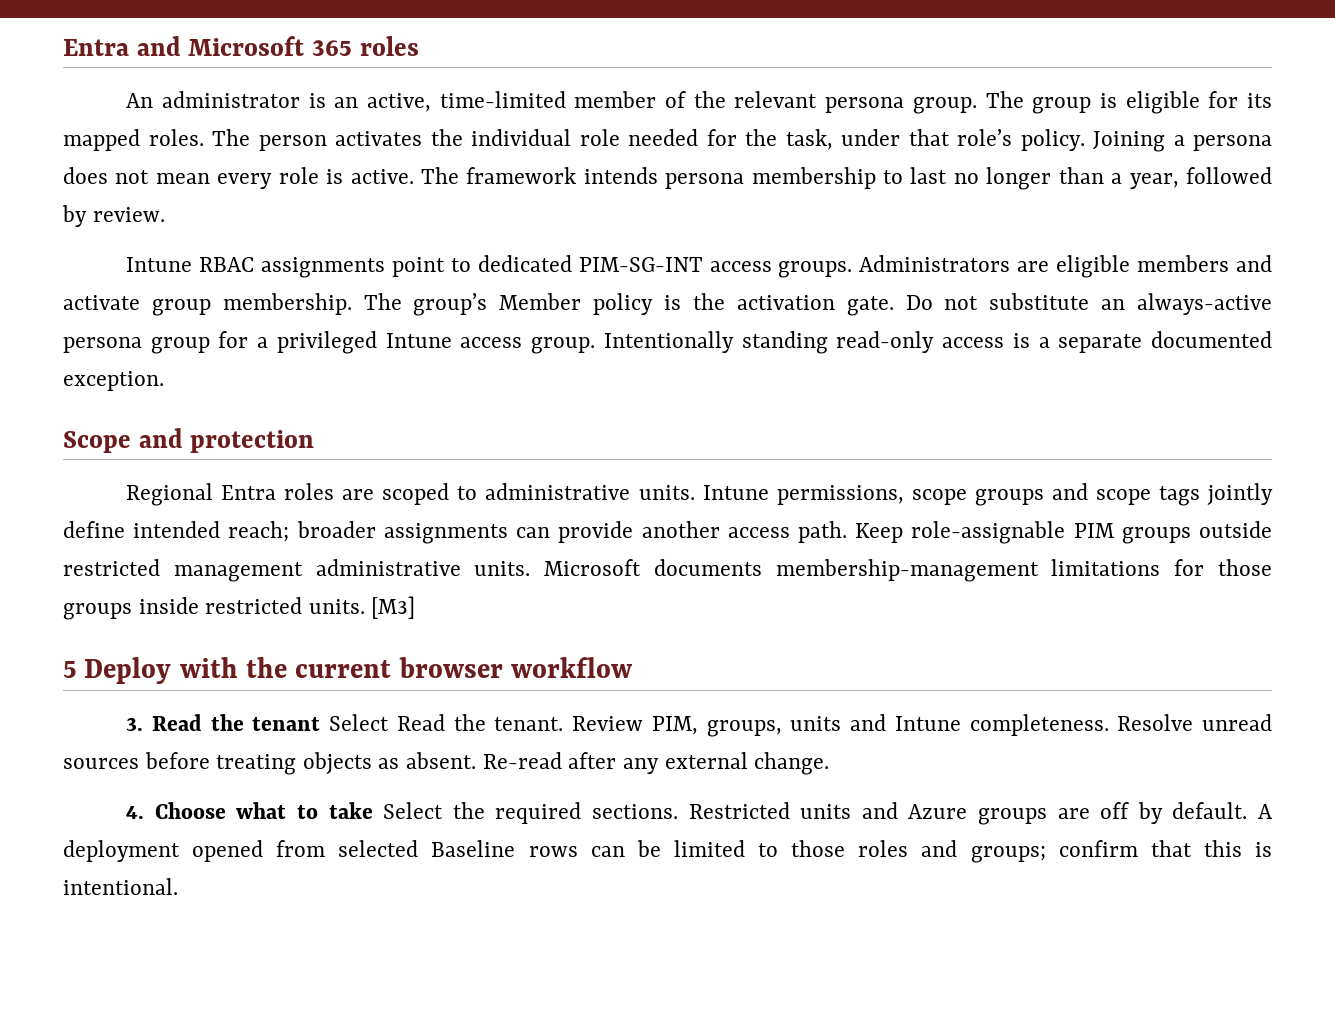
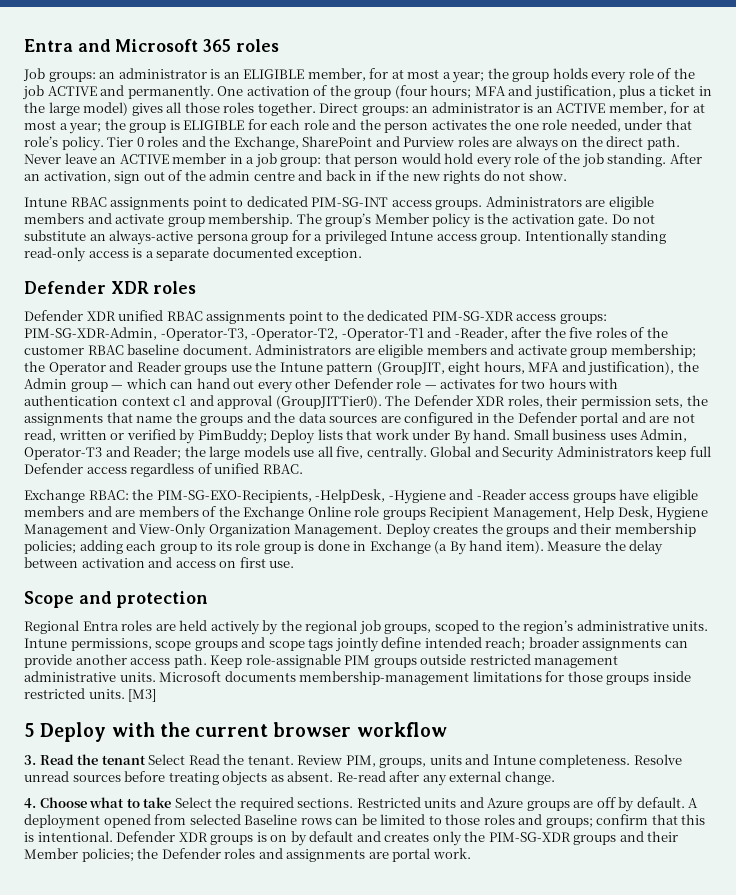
- An administrator is an active, time-limited member of the relevant persona group. The group is eligible for its mapped roles. The person activates the individual role needed for the task, under that role’s policy. Joining a persona does not mean every role is active. The framework intends persona membership to last no longer than a year, followed by review.
+ Job groups: an administrator is an ELIGIBLE member, for at most a year; the group holds every role of the job ACTIVE and permanently. One activation of the group (four hours; MFA and justification, plus a ticket in the large model) gives all those roles together. Direct groups: an administrator is an ACTIVE member, for at most a year; the group is ELIGIBLE for each role and the person activates the one role needed, under that role’s policy. Tier 0 roles and the Exchange, SharePoint and Purview roles are always on the direct path. Never leave an ACTIVE member in a job group: that person would hold every role of the job standing. After an activation, sign out of the admin centre and back in if the new rights do not show.
+ Defender XDR roles
+ Defender XDR unified RBAC assignments point to the dedicated PIM-SG-XDR access groups: PIM-SG-XDR-Admin, -Operator-T3, -Operator-T2, -Operator-T1 and -Reader, after the five roles of the customer RBAC baseline document. Administrators are eligible members and activate group membership; the Operator and Reader groups use the Intune pattern (GroupJIT, eight hours, MFA and justification), the Admin group — which can hand out every other Defender role — activates for two hours with authentication context c1 and approval (GroupJITTier0). The Defender XDR roles, their permission sets, the assignments that name the groups and the data sources are configured in the Defender portal and are not read, written or verified by PimBuddy; Deploy lists that work under By hand. Small business uses Admin, Operator-T3 and Reader; the large models use all five, centrally. Global and Security Administrators keep full Defender access regardless of unified RBAC.
+ Exchange RBAC: the PIM-SG-EXO-Recipients, -HelpDesk, -Hygiene and -Reader access groups have eligible members and are members of the Exchange Online role groups Recipient Management, Help Desk, Hygiene Management and View-Only Organization Management. Deploy creates the groups and their membership policies; adding each group to its role group is done in Exchange (a By hand item). Measure the delay between activation and access on first use.
- Regional Entra roles are scoped to administrative units.
+ Regional Entra roles are held actively by the regional job groups, scoped to the region’s administrative units.
+ Defender XDR groups is on by default and creates only the PIM-SG-XDR groups and their Member policies; the Defender roles and assignments are portal work.

